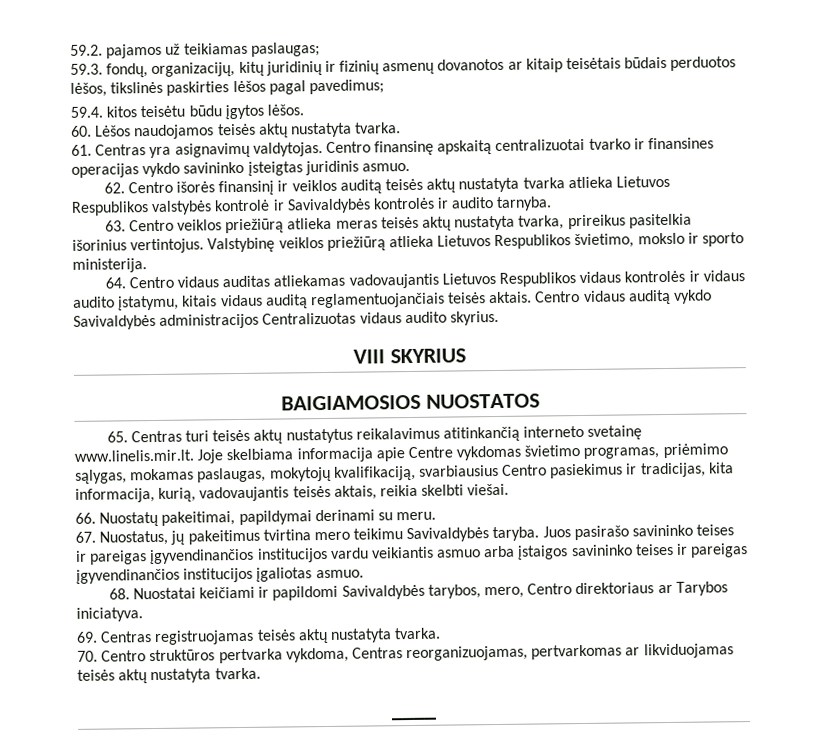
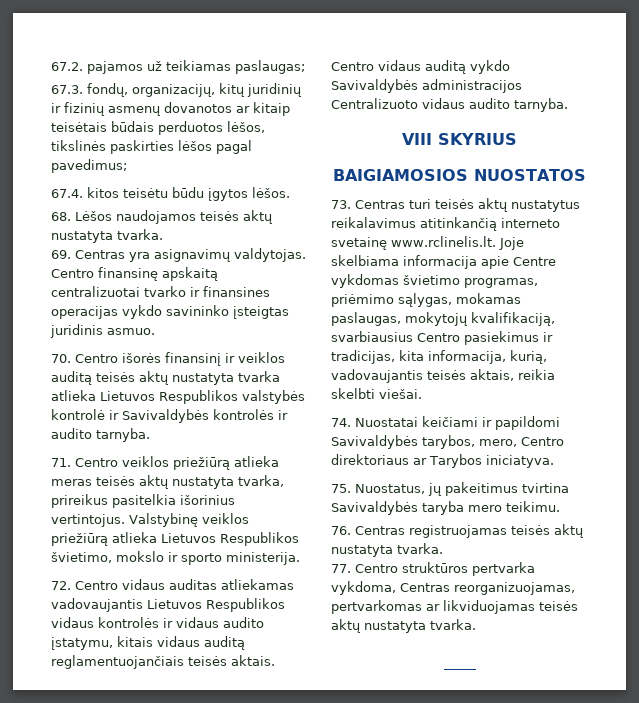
- 59.2. pajamos už teikiamas paslaugas;
+ 67.2. pajamos už teikiamas paslaugas;
- 59.3. fondų, organizacijų, kitų juridinių ir fizinių asmenų dovanotos ar kitaip teisėtais būdais perduotos lėšos, tikslinės paskirties lėšos pagal pavedimus;
+ 67.3. fondų, organizacijų, kitų juridinių ir fizinių asmenų dovanotos ar kitaip teisėtais būdais perduotos lėšos, tikslinės paskirties lėšos pagal pavedimus;
- 59.4. kitos teisėtu būdu įgytos lėšos.
+ 67.4. kitos teisėtu būdu įgytos lėšos.
- 60. Lėšos naudojamos teisės aktų nustatyta tvarka.
+ 68. Lėšos naudojamos teisės aktų nustatyta tvarka.
- 61. Centras yra asignavimų valdytojas.
+ 69. Centras yra asignavimų valdytojas.
- 62. Centro išorės finansinį ir veiklos auditą teisės aktų nustatyta tvarka atlieka Lietuvos Respublikos valstybės kontrolė ir Savivaldybės kontrolės ir audito tarnyba.
+ 70. Centro išorės finansinį ir veiklos auditą teisės aktų nustatyta tvarka atlieka Lietuvos Respublikos valstybės kontrolė ir Savivaldybės kontrolės ir audito tarnyba.
- 63. Centro veiklos priežiūrą atlieka meras teisės aktų nustatyta tvarka, prireikus pasitelkia išorinius vertintojus.
+ 71. Centro veiklos priežiūrą atlieka meras teisės aktų nustatyta tvarka, prireikus pasitelkia išorinius vertintojus.
- 64. Centro vidaus auditas atliekamas vadovaujantis Lietuvos Respublikos vidaus kontrolės ir vidaus audito įstatymu, kitais vidaus auditą reglamentuojančiais teisės aktais.
+ 72. Centro vidaus auditas atliekamas vadovaujantis Lietuvos Respublikos vidaus kontrolės ir vidaus audito įstatymu, kitais vidaus auditą reglamentuojančiais teisės aktais.
- Centro vidaus auditą vykdo Savivaldybės administracijos Centralizuotas vidaus audito skyrius.
+ Centro vidaus auditą vykdo Savivaldybės administracijos Centralizuoto vidaus audito tarnyba.
- 65. Centras turi teisės aktų nustatytus reikalavimus atitinkančią interneto svetainę www.linelis.mir.lt. Joje skelbiama informacija apie Centre vykdomas švietimo programas, priėmimo sąlygas, mokamas paslaugas, mokytojų kvalifikaciją, svarbiausius Centro pasiekimus ir tradicijas, kita informacija, kurią, vadovaujantis teisės aktais, reikia skelbti viešai.
+ 73. Centras turi teisės aktų nustatytus reikalavimus atitinkančią interneto svetainę www.rclinelis.lt. Joje skelbiama informacija apie Centre vykdomas švietimo programas, priėmimo sąlygas, mokamas paslaugas, mokytojų kvalifikaciją, svarbiausius Centro pasiekimus ir tradicijas, kita informacija, kurią, vadovaujantis teisės aktais, reikia skelbti viešai.
- 66. Nuostatų pakeitimai, papildymai derinami su meru.
- 67. Nuostatus, jų pakeitimus tvirtina mero teikimu Savivaldybės taryba. Juos pasirašo savininko teises ir pareigas įgyvendinančios institucijos vardu veikiantis asmuo arba įstaigos savininko teises ir pareigas įgyvendinančios institucijos įgaliotas asmuo.
- 68. Nuostatai keičiami ir papildomi Savivaldybės tarybos, mero, Centro direktoriaus ar Tarybos iniciatyva.
+ 74. Nuostatai keičiami ir papildomi Savivaldybės tarybos, mero, Centro direktoriaus ar Tarybos iniciatyva.
- 69. Centras registruojamas teisės aktų nustatyta tvarka.
+ 75. Nuostatus, jų pakeitimus tvirtina Savivaldybės taryba mero teikimu.
+ 76. Centras registruojamas teisės aktų nustatyta tvarka.
- 70. Centro struktūros pertvarka vykdoma, Centras reorganizuojamas, pertvarkomas ar likviduojamas teisės aktų nustatyta tvarka.
+ 77. Centro struktūros pertvarka vykdoma, Centras reorganizuojamas, pertvarkomas ar likviduojamas teisės aktų nustatyta tvarka.

